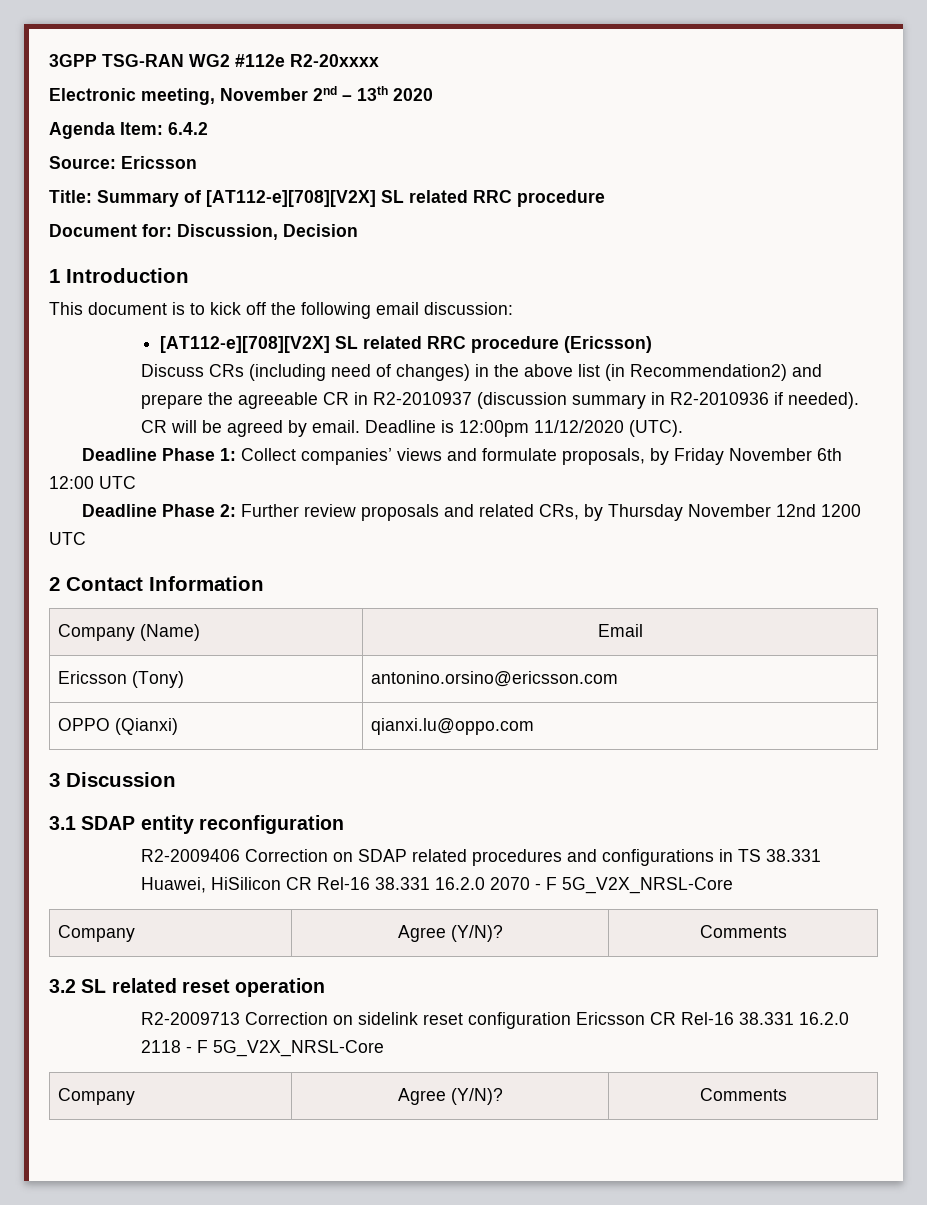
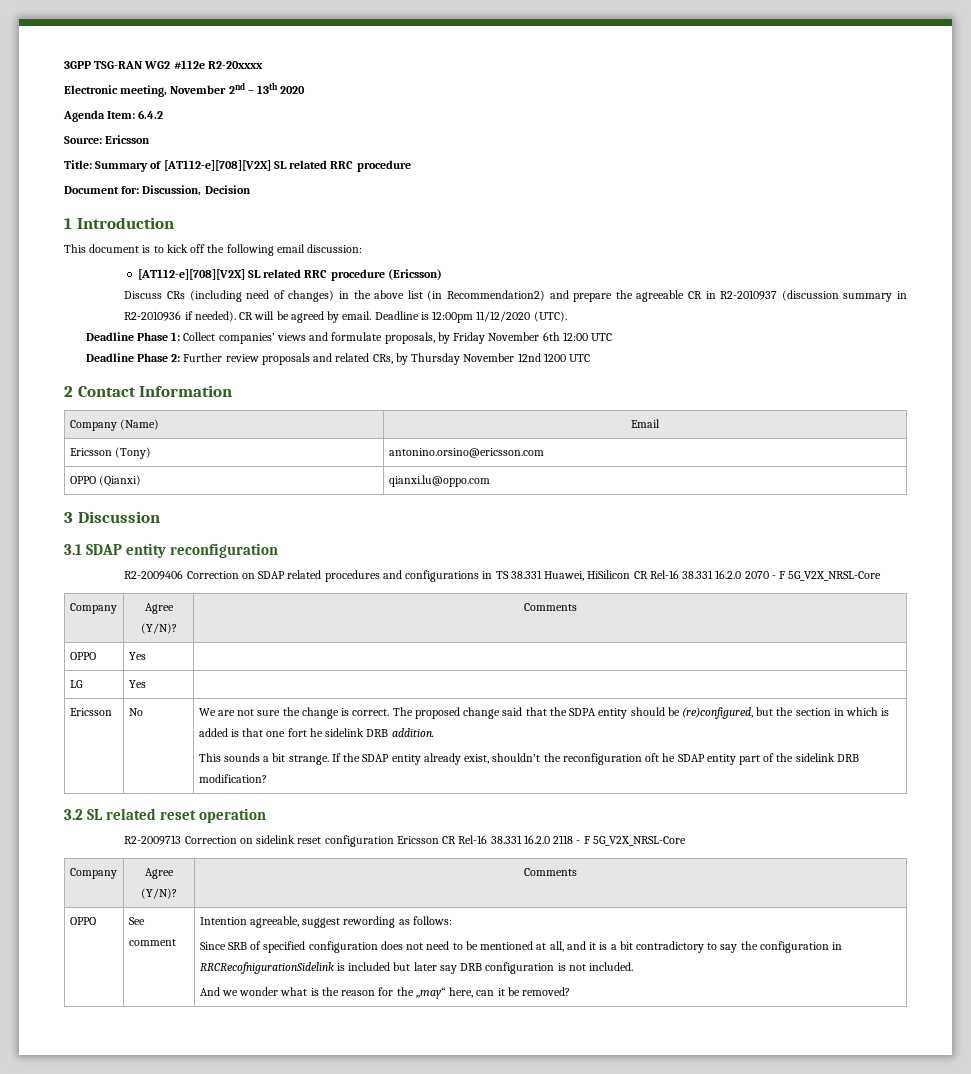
+ OPPO | Yes |
+ LG | Yes |
+ Ericsson | No | We are not sure the change is correct. The proposed change said that the SDPA entity should be (re)configured, but the section in which is added is that one fort he sidelink DRB addition.
+ This sounds a bit strange. If the SDAP entity already exist, shouldn’t the reconfiguration oft he SDAP entity part of the sidelink DRB modification?
+ OPPO | See comment | Intention agreeable, suggest rewording as follows:
+ Since SRB of specified configuration does not need to be mentioned at all, and it is a bit contradictory to say the configuration in RRCRecofnigurationSidelink is included but later say DRB configuration is not included.
+ And we wonder what is the reason for the „may“ here, can it be removed?

